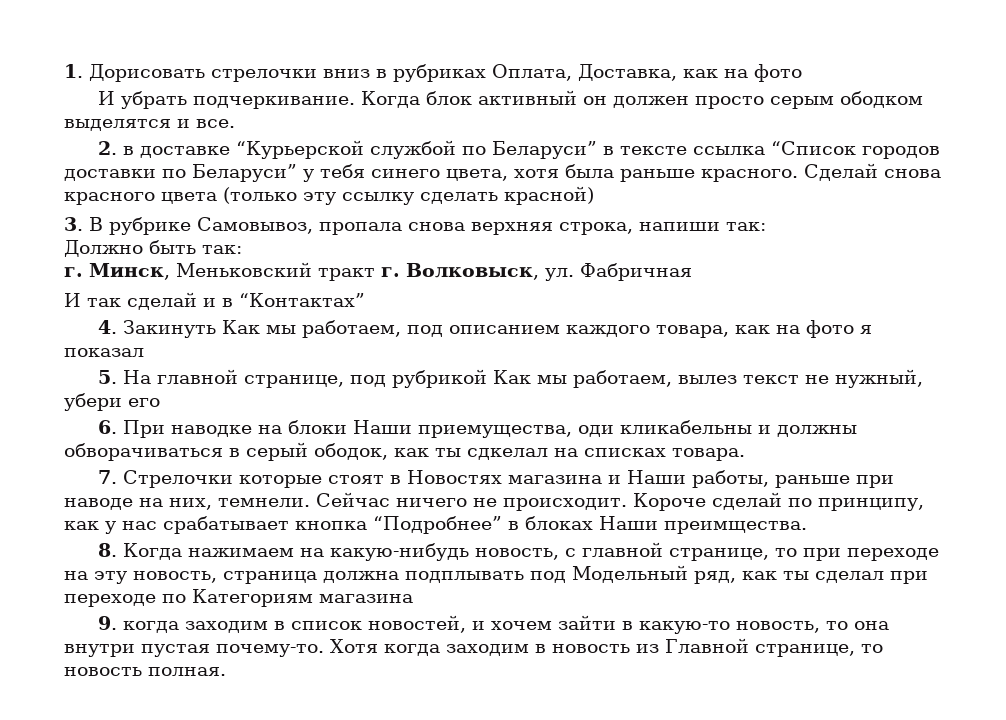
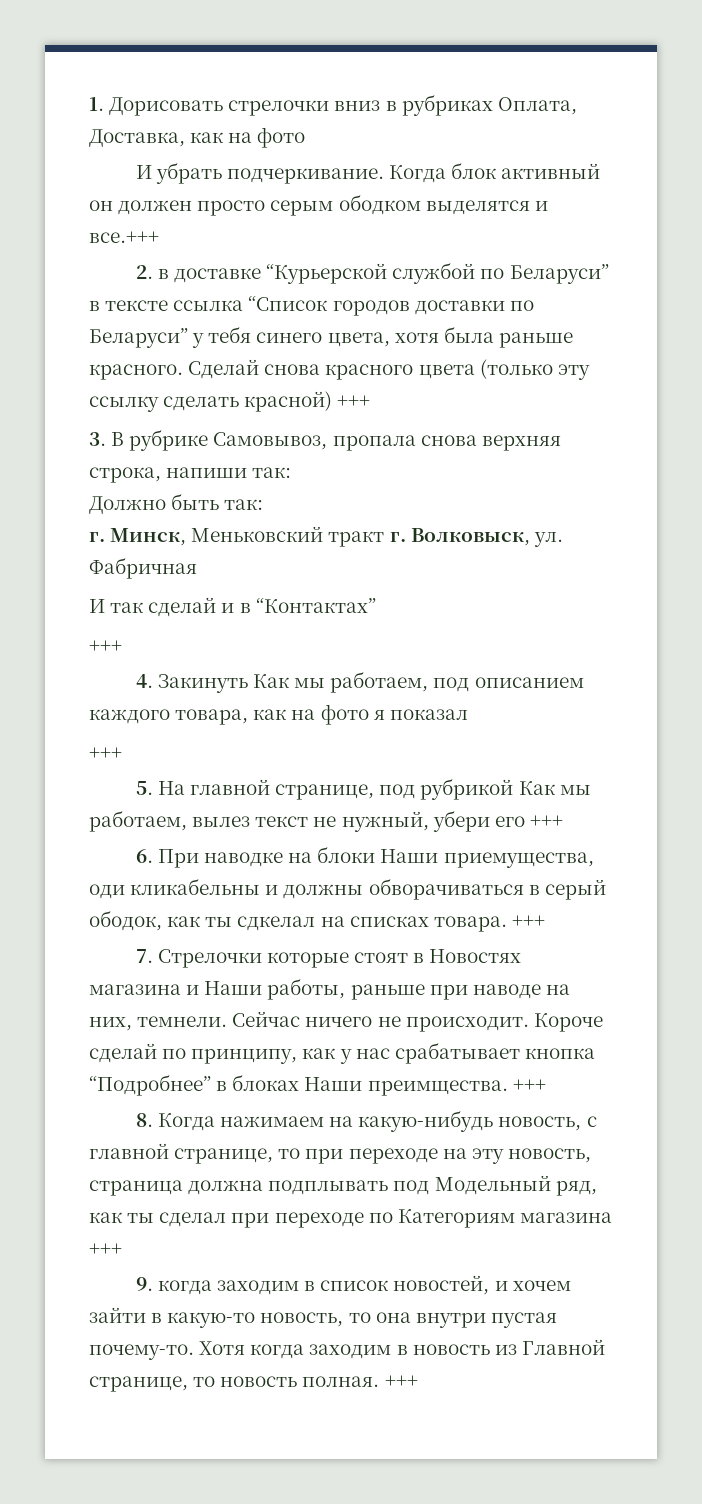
- Когда блок активный он должен просто серым ободком выделятся и все.
+ Когда блок активный он должен просто серым ободком выделятся и все.+++
- Сделай снова красного цвета (только эту ссылку сделать красной)
+ Сделай снова красного цвета (только эту ссылку сделать красной) +++
  И так сделай и в “Контактах”
+ +++
  4. Закинуть Как мы работаем, под описанием каждого товара, как на фото я показал
+ +++
- 5. На главной странице, под рубрикой Как мы работаем, вылез текст не нужный, убери его
+ 5. На главной странице, под рубрикой Как мы работаем, вылез текст не нужный, убери его +++
- 6. При наводке на блоки Наши приемущества, оди кликабельны и должны обворачиваться в серый ободок, как ты сдкелал на списках товара.
+ 6. При наводке на блоки Наши приемущества, оди кликабельны и должны обворачиваться в серый ободок, как ты сдкелал на списках товара. +++
- Короче сделай по принципу, как у нас срабатывает кнопка “Подробнее” в блоках Наши преимщества.
+ Короче сделай по принципу, как у нас срабатывает кнопка “Подробнее” в блоках Наши преимщества. +++
- 8. Когда нажимаем на какую-нибудь новость, с главной странице, то при переходе на эту новость, страница должна подплывать под Модельный ряд, как ты сделал при переходе по Категориям магазина
+ 8. Когда нажимаем на какую-нибудь новость, с главной странице, то при переходе на эту новость, страница должна подплывать под Модельный ряд, как ты сделал при переходе по Категориям магазина +++
- Хотя когда заходим в новость из Главной странице, то новость полная.
+ Хотя когда заходим в новость из Главной странице, то новость полная. +++

